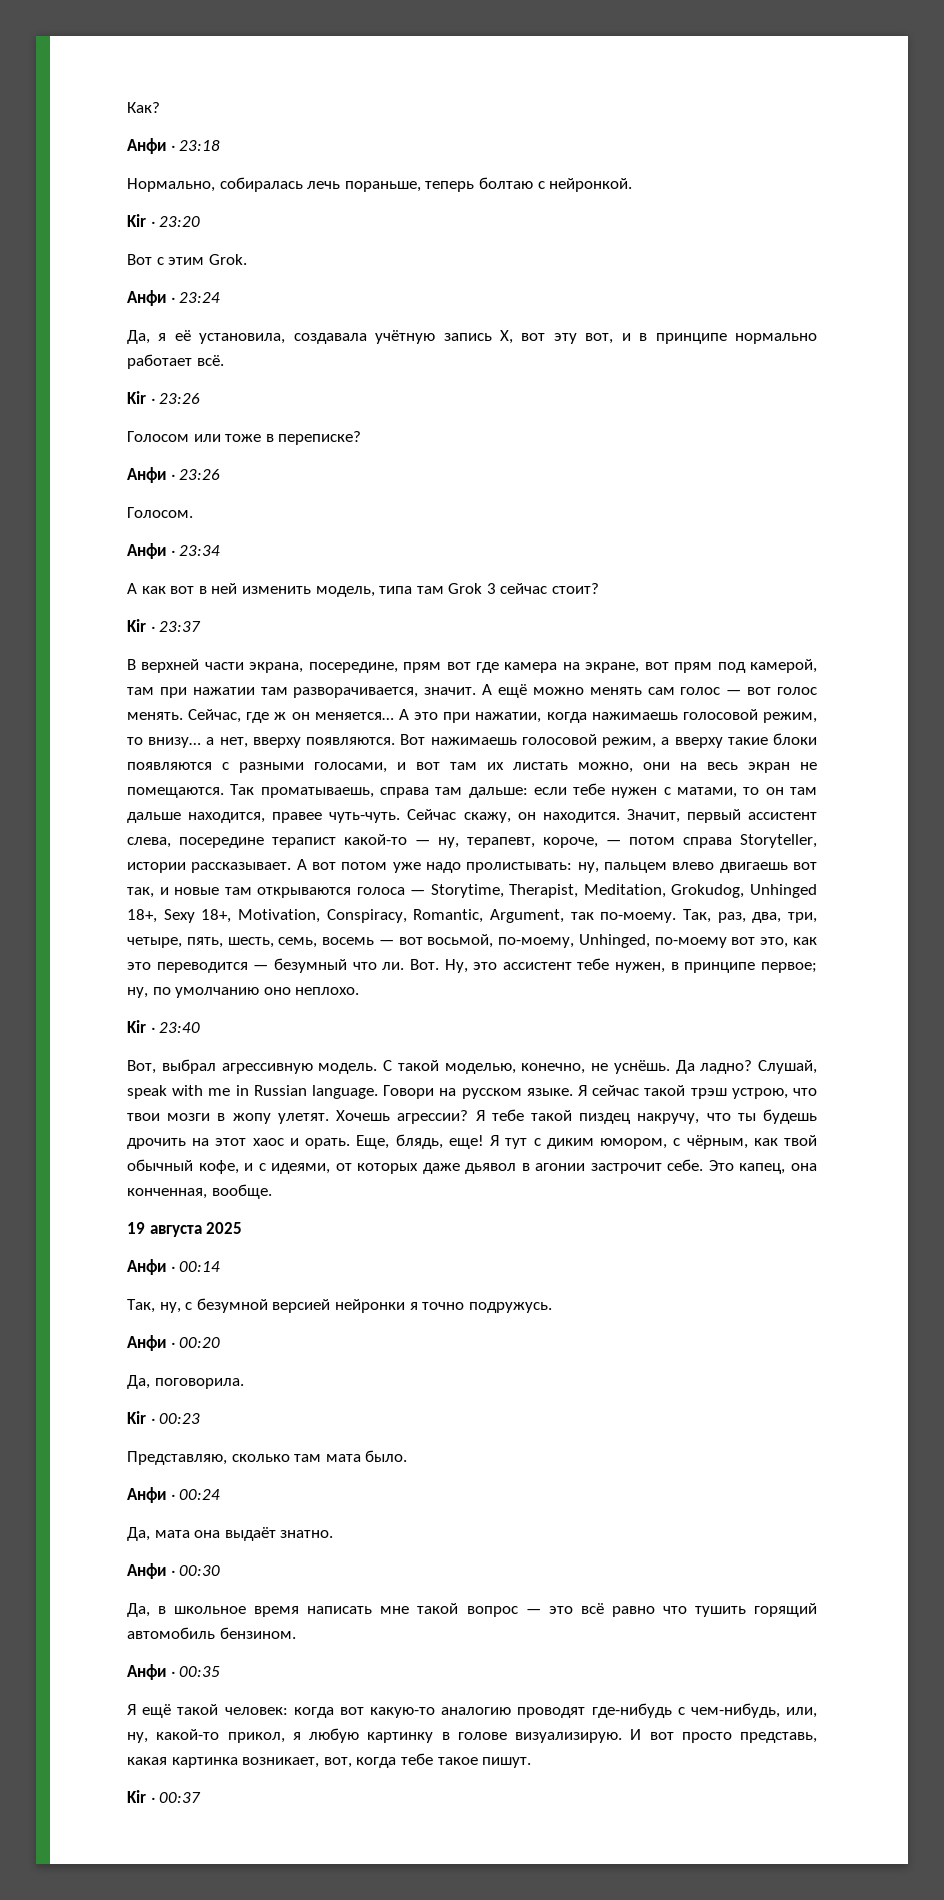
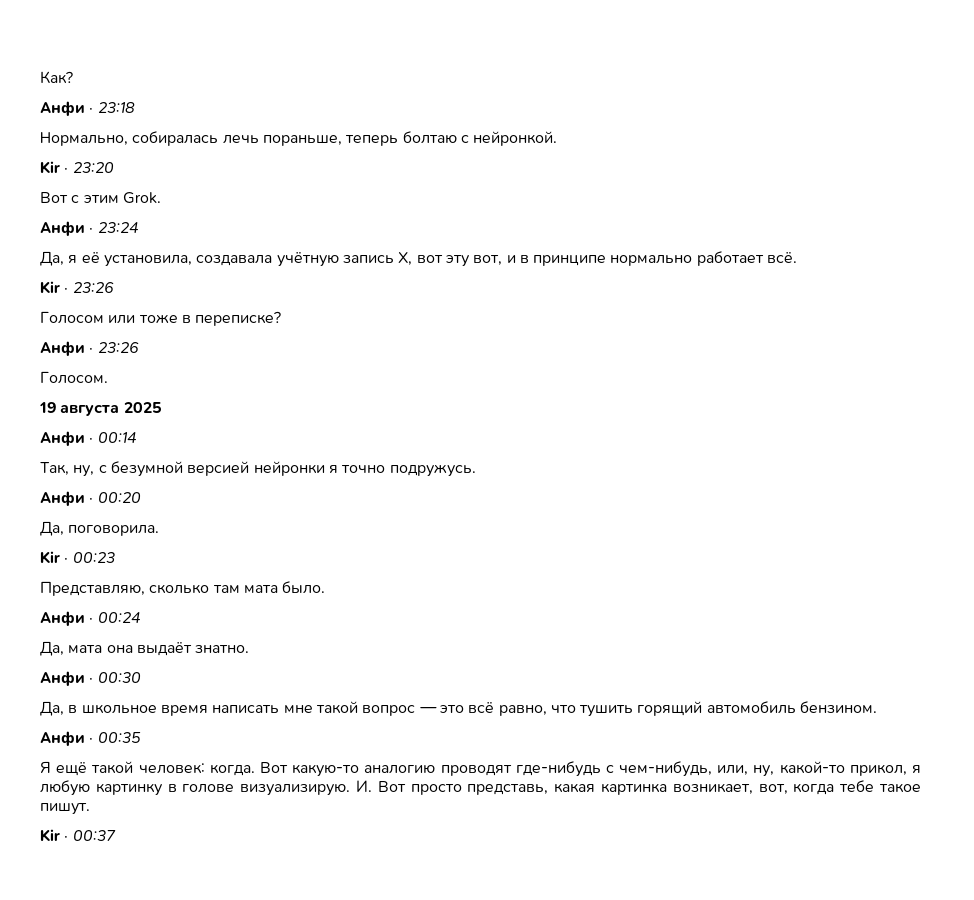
- Анфи · 23:34
- А как вот в ней изменить модель, типа там Grok 3 сейчас стоит?
- Kir · 23:37
- В верхней части экрана, посередине, прям вот где камера на экране, вот прям под камерой, там при нажатии там разворачивается, значит. А ещё можно менять сам голос — вот голос менять. Сейчас, где ж он меняется… А это при нажатии, когда нажимаешь голосовой режим, то внизу… а нет, вверху появляются. Вот нажимаешь голосовой режим, а вверху такие блоки появляются с разными голосами, и вот там их листать можно, они на весь экран не помещаются. Так проматываешь, справа там дальше: если тебе нужен с матами, то он там дальше находится, правее чуть-чуть. Сейчас скажу, он находится. Значит, первый ассистент слева, посередине терапист какой-то — ну, терапевт, короче, — потом справа Storyteller, истории рассказывает. А вот потом уже надо пролистывать: ну, пальцем влево двигаешь вот так, и новые там открываются голоса — Storytime, Therapist, Meditation, Grokudog, Unhinged 18+, Sexy 18+, Motivation, Conspiracy, Romantic, Argument, так по-моему. Так, раз, два, три, четыре, пять, шесть, семь, восемь — вот восьмой, по-моему, Unhinged, по-моему вот это, как это переводится — безумный что ли. Вот. Ну, это ассистент тебе нужен, в принципе первое; ну, по умолчанию оно неплохо.
- Kir · 23:40
- Вот, выбрал агрессивную модель. С такой моделью, конечно, не уснёшь. Да ладно? Слушай, speak with me in Russian language. Говори на русском языке. Я сейчас такой трэш устрою, что твои мозги в жопу улетят. Хочешь агрессии? Я тебе такой пиздец накручу, что ты будешь дрочить на этот хаос и орать. Еще, блядь, еще! Я тут с диким юмором, с чёрным, как твой обычный кофе, и с идеями, от которых даже дьявол в агонии застрочит себе. Это капец, она конченная, вообще.
- Да, в школьное время написать мне такой вопрос — это всё равно что тушить горящий автомобиль бензином.
+ Да, в школьное время написать мне такой вопрос — это всё равно, что тушить горящий автомобиль бензином.
- Я ещё такой человек: когда вот какую-то аналогию проводят где-нибудь с чем-нибудь, или, ну, какой-то прикол, я любую картинку в голове визуализирую.
+ Я ещё такой человек: когда. Вот какую-то аналогию проводят где-нибудь с чем-нибудь, или, ну, какой-то прикол, я любую картинку в голове визуализирую.
- И вот просто представь, какая картинка возникает, вот, когда тебе такое пишут.
+ И. Вот просто представь, какая картинка возникает, вот, когда тебе такое пишут.

